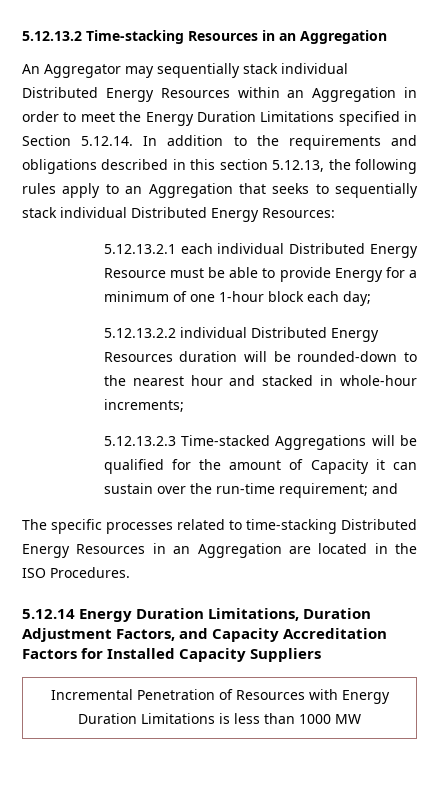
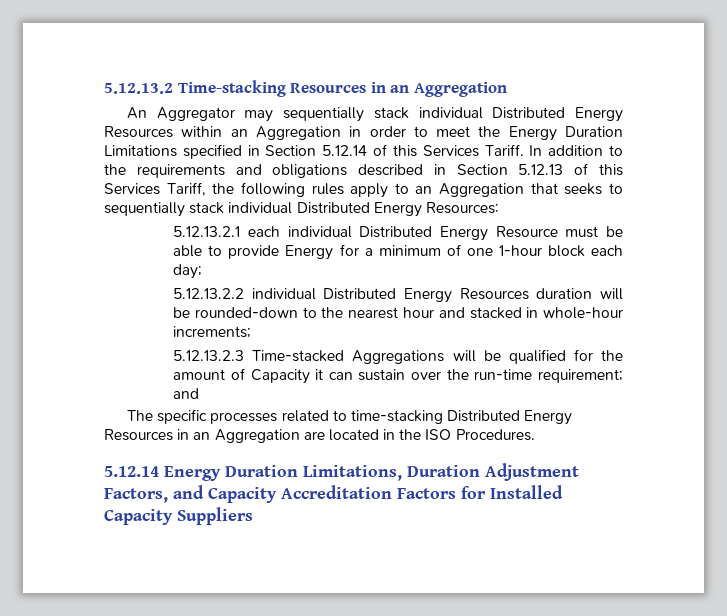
- An Aggregator may sequentially stack individual Distributed Energy Resources within an Aggregation in order to meet the Energy Duration Limitations specified in Section 5.12.14. In addition to the requirements and obligations described in this section 5.12.13, the following rules apply to an Aggregation that seeks to sequentially stack individual Distributed Energy Resources:
+ An Aggregator may sequentially stack individual Distributed Energy Resources within an Aggregation in order to meet the Energy Duration Limitations specified in Section 5.12.14 of this Services Tariff. In addition to the requirements and obligations described in Section 5.12.13 of this Services Tariff, the following rules apply to an Aggregation that seeks to sequentially stack individual Distributed Energy Resources:
- Incremental Penetration of Resources with Energy Duration Limitations is less than 1000 MW

